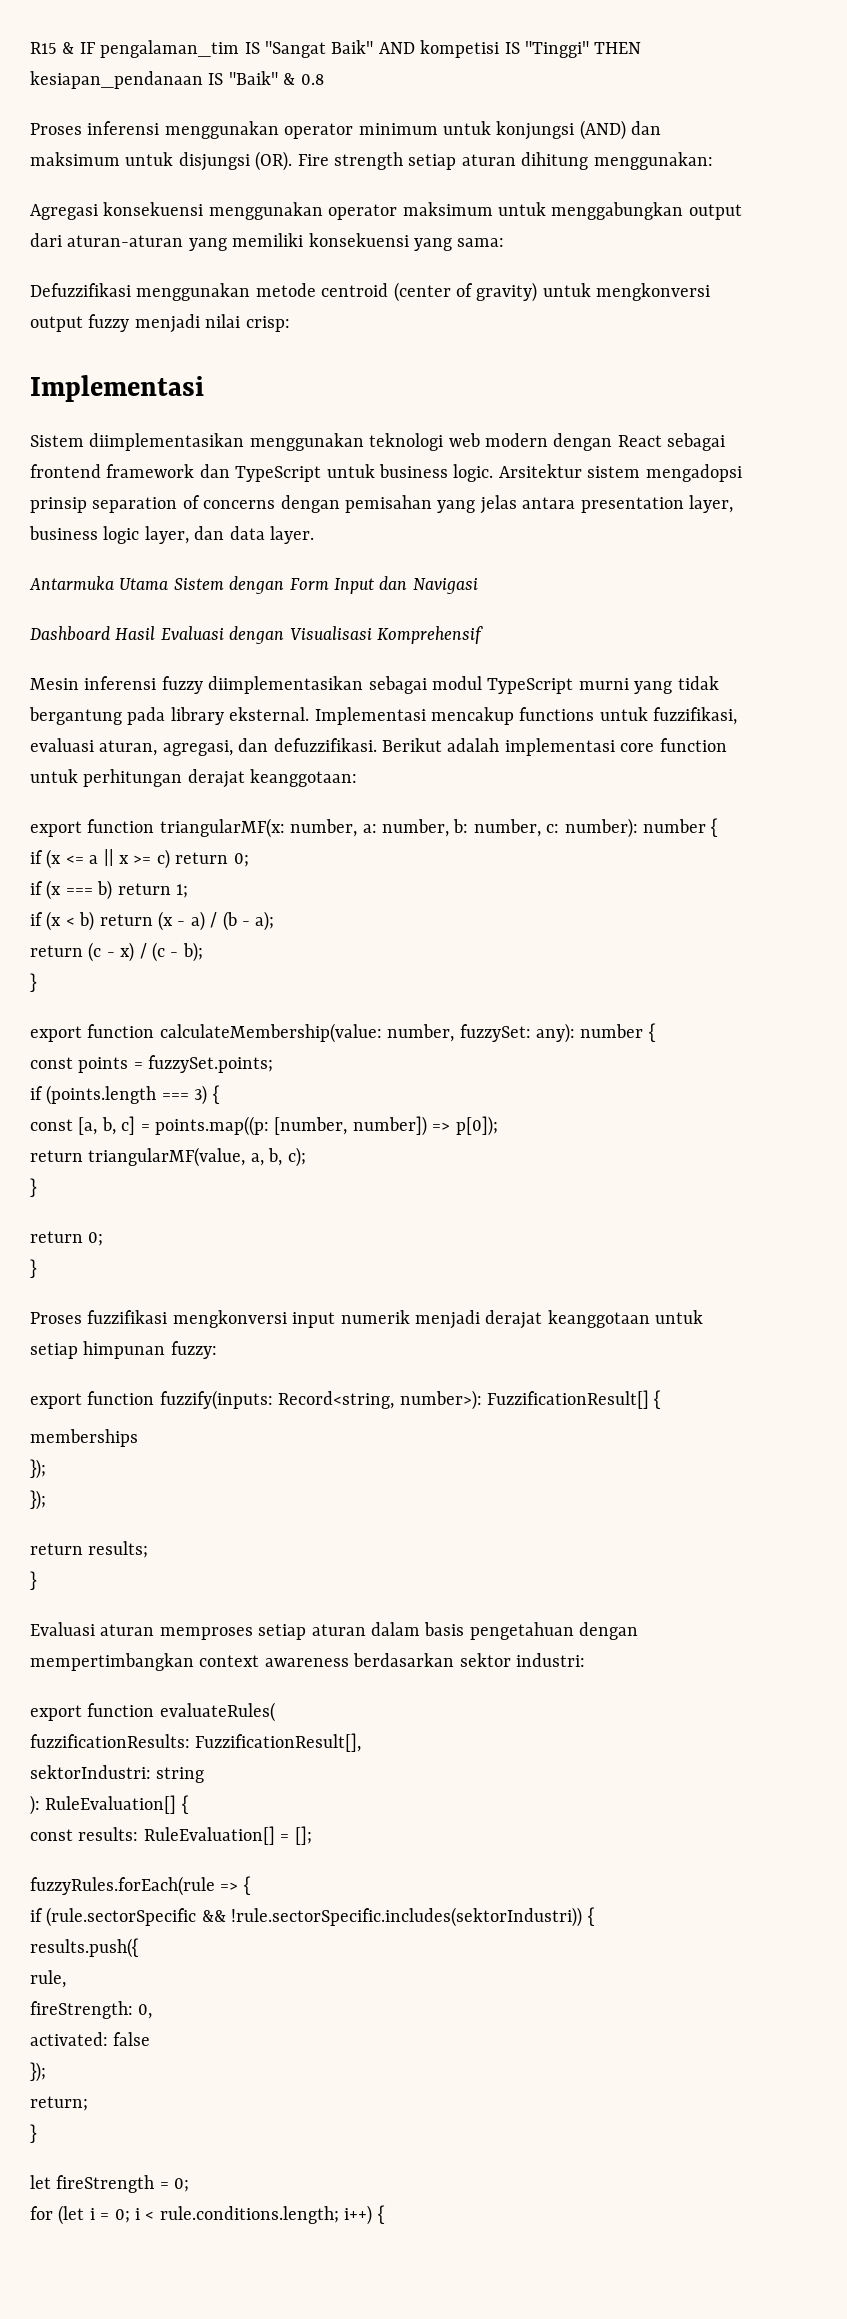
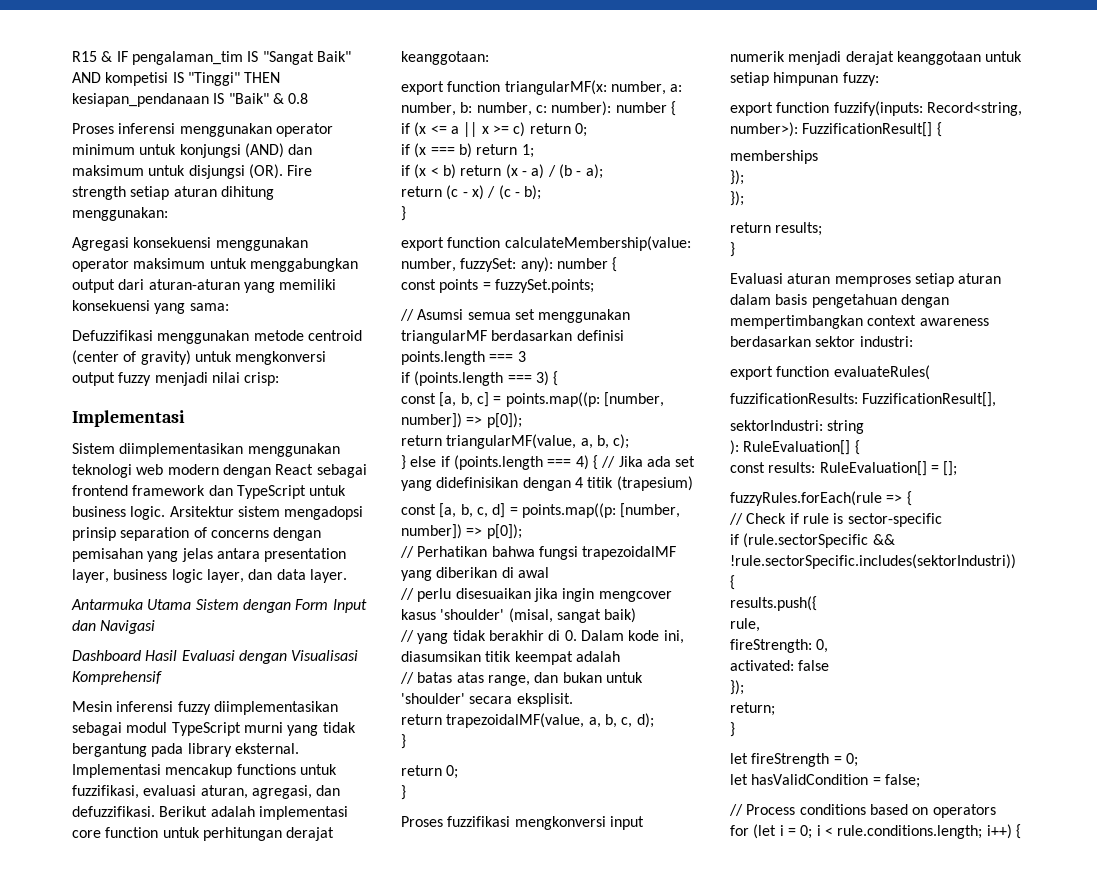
+ // Asumsi semua set menggunakan triangularMF berdasarkan definisi points.length === 3
+ } else if (points.length === 4) { // Jika ada set yang didefinisikan dengan 4 titik (trapesium)
+ const [a, b, c, d] = points.map((p: [number, number]) => p[0]);
+ // Perhatikan bahwa fungsi trapezoidalMF yang diberikan di awal
+ // perlu disesuaikan jika ingin mengcover kasus 'shoulder' (misal, sangat baik)
+ // yang tidak berakhir di 0. Dalam kode ini, diasumsikan titik keempat adalah
+ // batas atas range, dan bukan untuk 'shoulder' secara eksplisit.
+ return trapezoidalMF(value, a, b, c, d);
+ // Check if rule is sector-specific
+ let hasValidCondition = false;
+ // Process conditions based on operators

